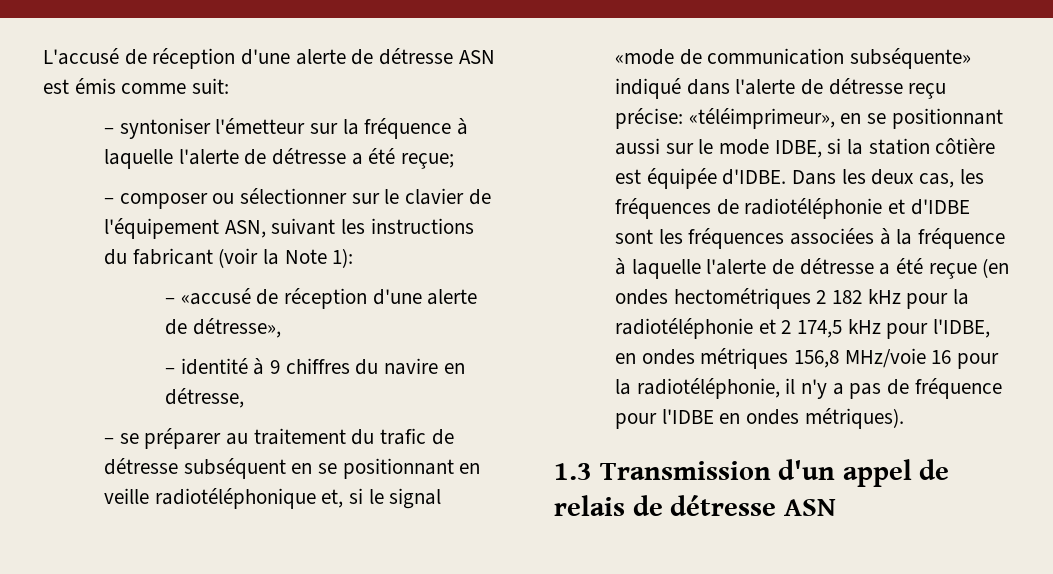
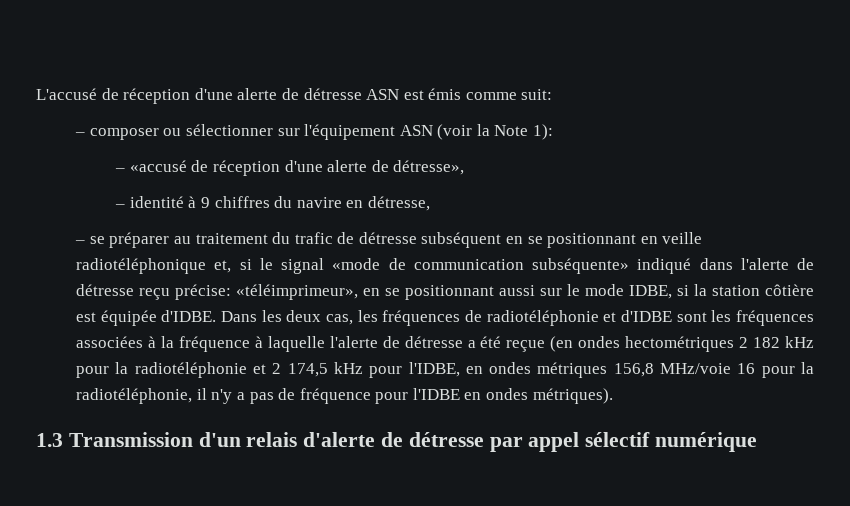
- – syntoniser l'émetteur sur la fréquence à laquelle l'alerte de détresse a été reçue;
- – composer ou sélectionner sur le clavier de l'équipement ASN, suivant les instructions du fabricant (voir la Note 1):
+ – composer ou sélectionner sur l'équipement ASN (voir la Note 1):
- 1.3 Transmission d'un appel de relais de détresse ASN
+ 1.3 Transmission d'un relais d'alerte de détresse par appel sélectif numérique

